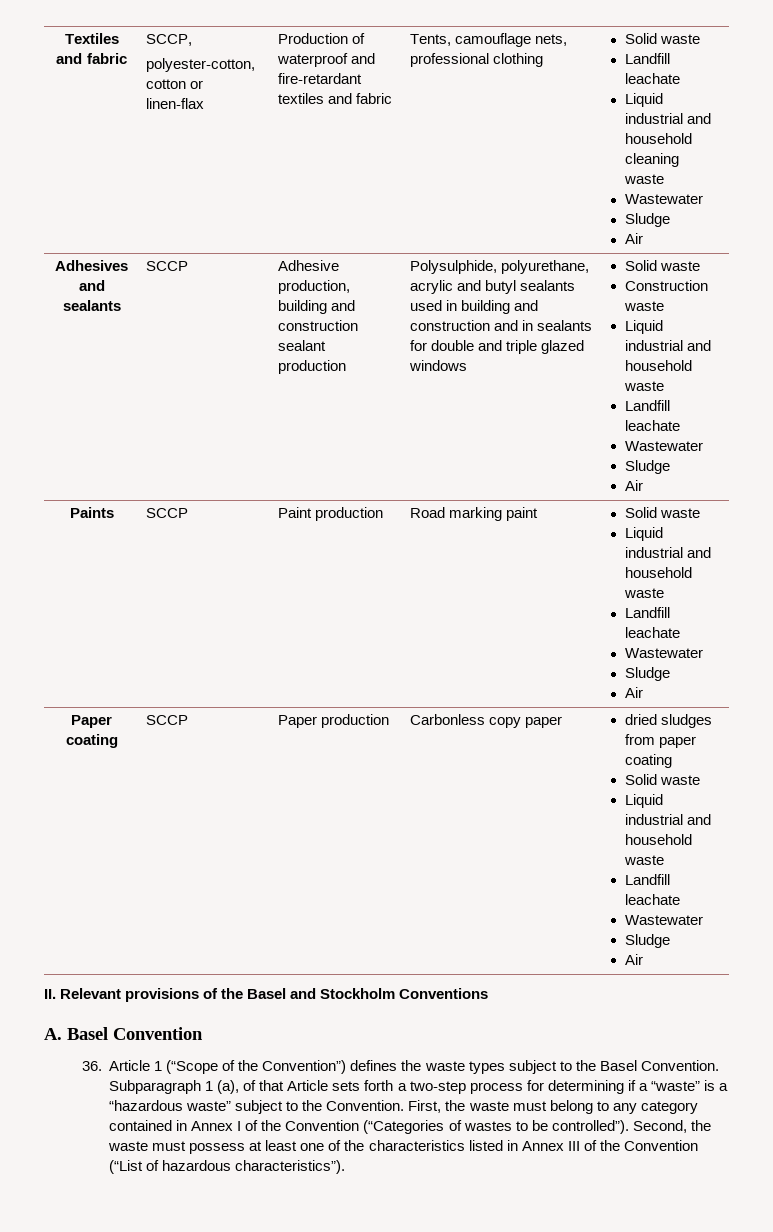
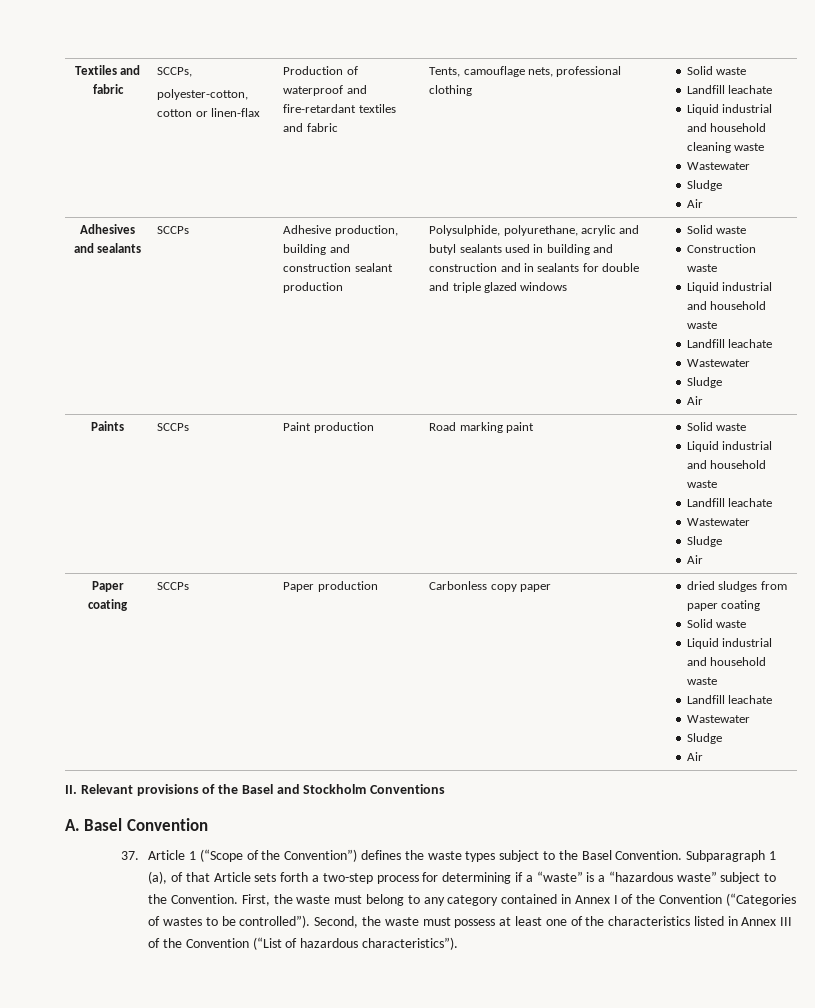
- Textiles and fabric | SCCP,
+ Textiles and fabric | SCCPs,
- Adhesives and sealants | SCCP
+ Adhesives and sealants | SCCPs
- Paints | SCCP | Paint production | Road marking paint | Solid waste
+ Paints | SCCPs | Paint production | Road marking paint | Solid waste
- Paper coating | SCCP | Paper production | Carbonless copy paper | dried sludges from paper coating
+ Paper coating | SCCPs | Paper production | Carbonless copy paper | dried sludges from paper coating
- 36. Article 1 (“Scope of the Convention”) defines the waste types subject to the Basel Convention.
+ 37. Article 1 (“Scope of the Convention”) defines the waste types subject to the Basel Convention.

